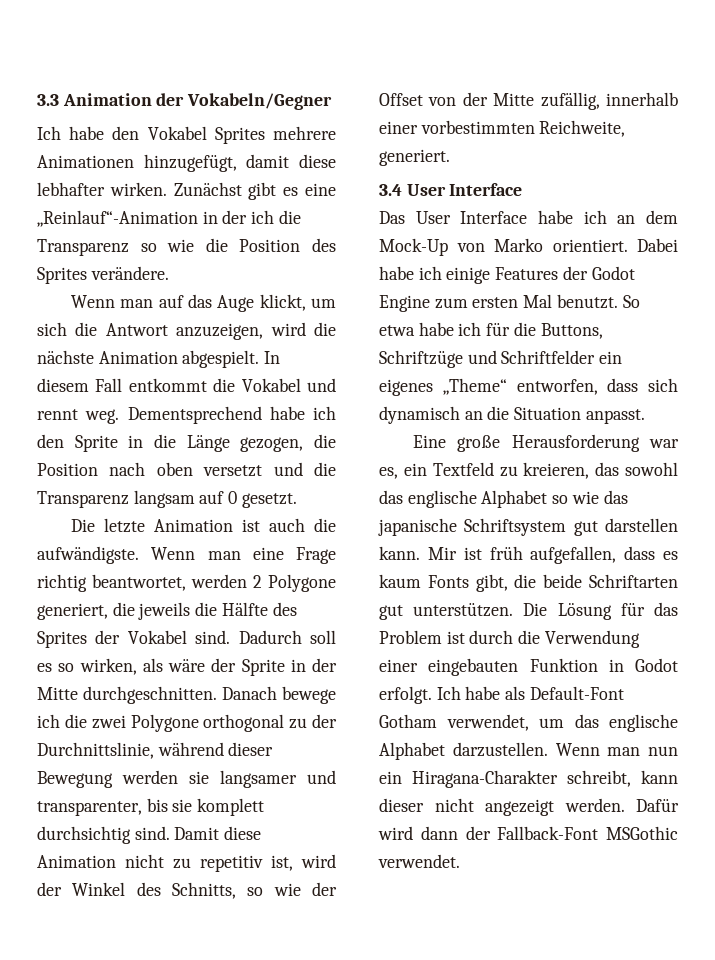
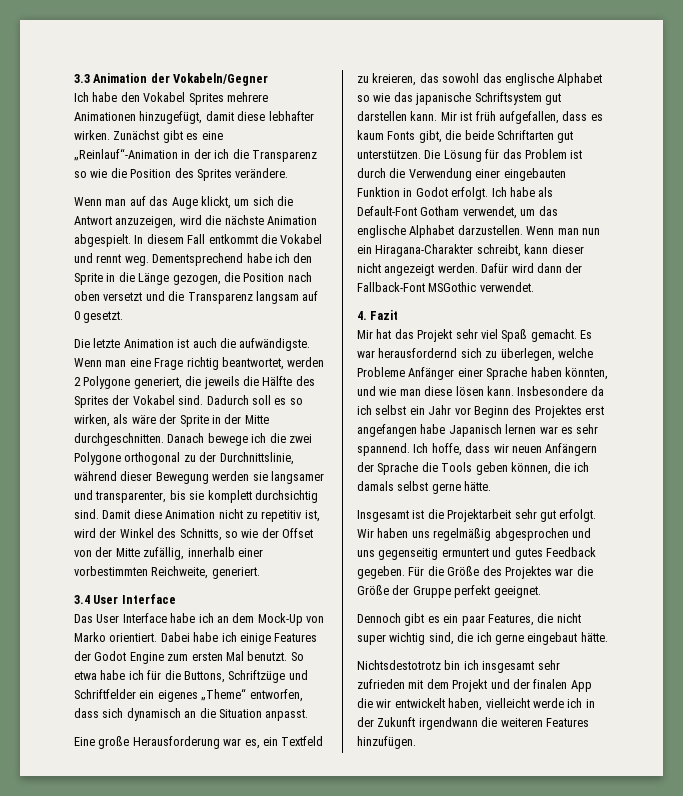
+ 4. Fazit
+ Mir hat das Projekt sehr viel Spaß gemacht. Es war herausfordernd sich zu überlegen, welche Probleme Anfänger einer Sprache haben könnten, und wie man diese lösen kann. Insbesondere da ich selbst ein Jahr vor Beginn des Projektes erst angefangen habe Japanisch lernen war es sehr spannend. Ich hoffe, dass wir neuen Anfängern der Sprache die Tools geben können, die ich damals selbst gerne hätte.
+ Insgesamt ist die Projektarbeit sehr gut erfolgt. Wir haben uns regelmäßig abgesprochen und uns gegenseitig ermuntert und gutes Feedback gegeben. Für die Größe des Projektes war die Größe der Gruppe perfekt geeignet.
+ Dennoch gibt es ein paar Features, die nicht super wichtig sind, die ich gerne eingebaut hätte.
+ Nichtsdestotrotz bin ich insgesamt sehr zufrieden mit dem Projekt und der finalen App die wir entwickelt haben, vielleicht werde ich in der Zukunft irgendwann die weiteren Features hinzufügen.

